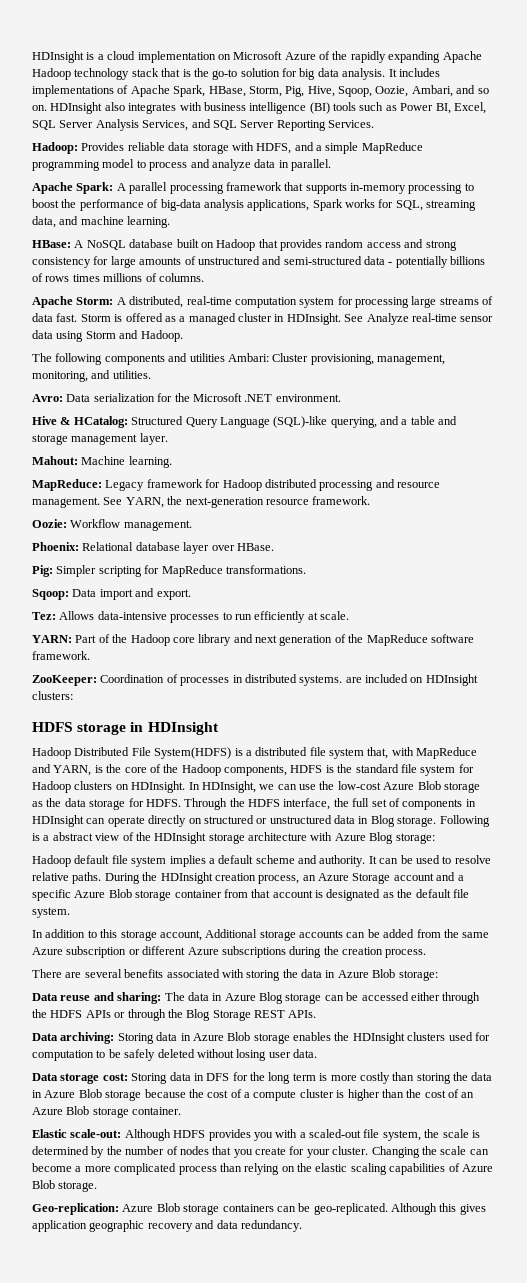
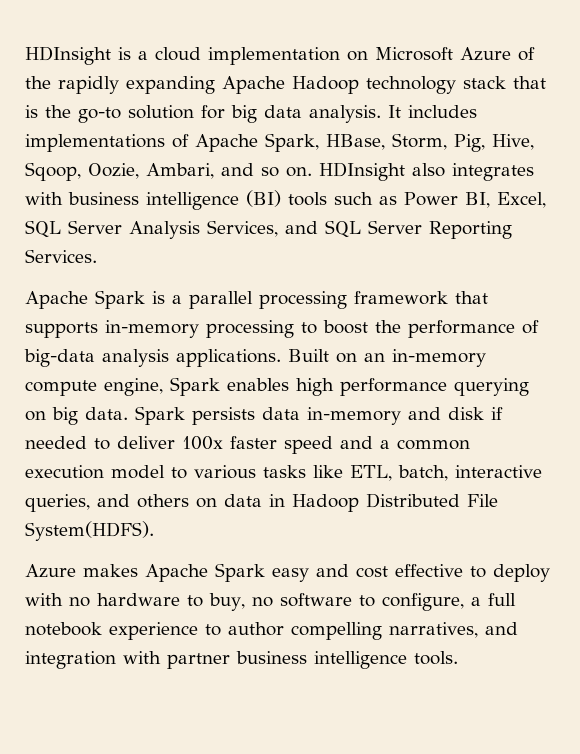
- Hadoop: Provides reliable data storage with HDFS, and a simple MapReduce programming model to process and analyze data in parallel.
- Apache Spark: A parallel processing framework that supports in-memory processing to boost the performance of big-data analysis applications, Spark works for SQL, streaming data, and machine learning.
- HBase: A NoSQL database built on Hadoop that provides random access and strong consistency for large amounts of unstructured and semi-structured data - potentially billions of rows times millions of columns.
- Apache Storm: A distributed, real-time computation system for processing large streams of data fast. Storm is offered as a managed cluster in HDInsight. See Analyze real-time sensor data using Storm and Hadoop.
- The following components and utilities Ambari: Cluster provisioning, management, monitoring, and utilities.
- Avro: Data serialization for the Microsoft .NET environment.
- Hive & HCatalog: Structured Query Language (SQL)-like querying, and a table and storage management layer.
- Mahout: Machine learning.
- MapReduce: Legacy framework for Hadoop distributed processing and resource management. See YARN, the next-generation resource framework.
- Oozie: Workflow management.
- Phoenix: Relational database layer over HBase.
- Pig: Simpler scripting for MapReduce transformations.
- Sqoop: Data import and export.
- Tez: Allows data-intensive processes to run efficiently at scale.
- YARN: Part of the Hadoop core library and next generation of the MapReduce software framework.
- ZooKeeper: Coordination of processes in distributed systems. are included on HDInsight clusters:
- HDFS storage in HDInsight
- Hadoop Distributed File System(HDFS) is a distributed file system that, with MapReduce and YARN, is the core of the Hadoop components, HDFS is the standard file system for Hadoop clusters on HDInsight. In HDInsight, we can use the low-cost Azure Blob storage as the data storage for HDFS. Through the HDFS interface, the full set of components in HDInsight can operate directly on structured or unstructured data in Blog storage. Following is a abstract view of the HDInsight storage architecture with Azure Blog storage:
- Hadoop default file system implies a default scheme and authority. It can be used to resolve relative paths. During the HDInsight creation process, an Azure Storage account and a specific Azure Blob storage container from that account is designated as the default file system.
- In addition to this storage account, Additional storage accounts can be added from the same Azure subscription or different Azure subscriptions during the creation process.
- There are several benefits associated with storing the data in Azure Blob storage:
- Data reuse and sharing: The data in Azure Blog storage can be accessed either through the HDFS APIs or through the Blog Storage REST APIs.
- Data archiving: Storing data in Azure Blob storage enables the HDInsight clusters used for computation to be safely deleted without losing user data.
- Data storage cost: Storing data in DFS for the long term is more costly than storing the data in Azure Blob storage because the cost of a compute cluster is higher than the cost of an Azure Blob storage container.
- Elastic scale-out: Although HDFS provides you with a scaled-out file system, the scale is determined by the number of nodes that you create for your cluster. Changing the scale can become a more complicated process than relying on the elastic scaling capabilities of Azure Blob storage.
- Geo-replication: Azure Blob storage containers can be geo-replicated. Although this gives application geographic recovery and data redundancy.
+ Apache Spark is a parallel processing framework that supports in-memory processing to boost the performance of big-data analysis applications. Built on an in-memory compute engine, Spark enables high performance querying on big data. Spark persists data in-memory and disk if needed to deliver 100x faster speed and a common execution model to various tasks like ETL, batch, interactive queries, and others on data in Hadoop Distributed File System(HDFS).
+ Azure makes Apache Spark easy and cost effective to deploy with no hardware to buy, no software to configure, a full notebook experience to author compelling narratives, and integration with partner business intelligence tools.

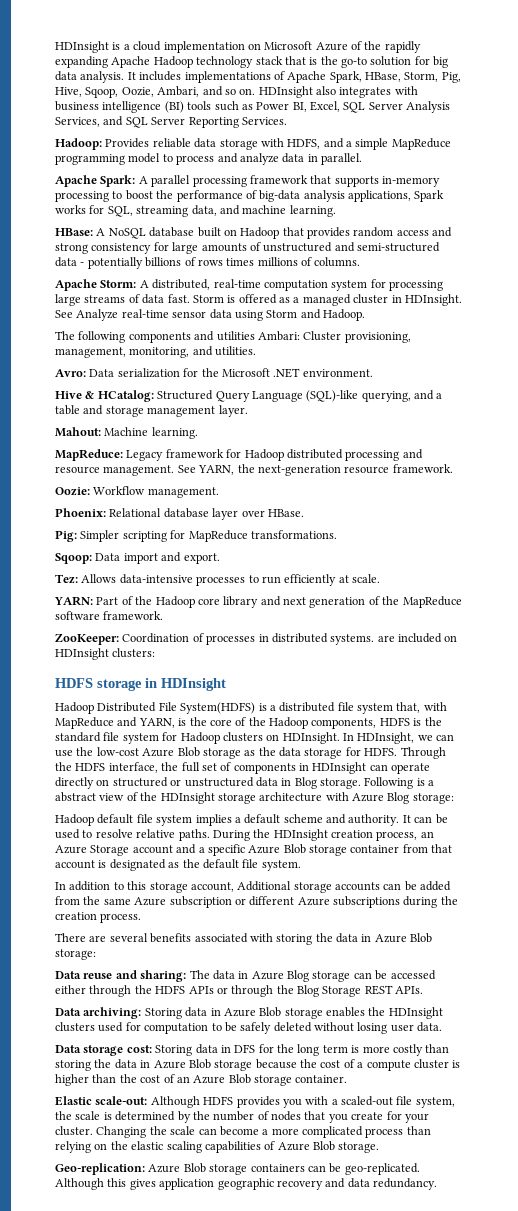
- Apache Spark is a parallel processing framework that supports in-memory processing to boost the performance of big-data analysis applications. Built on an in-memory compute engine, Spark enables high performance querying on big data. Spark persists data in-memory and disk if needed to deliver 100x faster speed and a common execution model to various tasks like ETL, batch, interactive queries, and others on data in Hadoop Distributed File System(HDFS).
- Azure makes Apache Spark easy and cost effective to deploy with no hardware to buy, no software to configure, a full notebook experience to author compelling narratives, and integration with partner business intelligence tools.
+ Hadoop: Provides reliable data storage with HDFS, and a simple MapReduce programming model to process and analyze data in parallel.
+ Apache Spark: A parallel processing framework that supports in-memory processing to boost the performance of big-data analysis applications, Spark works for SQL, streaming data, and machine learning.
+ HBase: A NoSQL database built on Hadoop that provides random access and strong consistency for large amounts of unstructured and semi-structured data - potentially billions of rows times millions of columns.
+ Apache Storm: A distributed, real-time computation system for processing large streams of data fast. Storm is offered as a managed cluster in HDInsight. See Analyze real-time sensor data using Storm and Hadoop.
+ The following components and utilities Ambari: Cluster provisioning, management, monitoring, and utilities.
+ Avro: Data serialization for the Microsoft .NET environment.
+ Hive & HCatalog: Structured Query Language (SQL)-like querying, and a table and storage management layer.
+ Mahout: Machine learning.
+ MapReduce: Legacy framework for Hadoop distributed processing and resource management. See YARN, the next-generation resource framework.
+ Oozie: Workflow management.
+ Phoenix: Relational database layer over HBase.
+ Pig: Simpler scripting for MapReduce transformations.
+ Sqoop: Data import and export.
+ Tez: Allows data-intensive processes to run efficiently at scale.
+ YARN: Part of the Hadoop core library and next generation of the MapReduce software framework.
+ ZooKeeper: Coordination of processes in distributed systems. are included on HDInsight clusters:
+ HDFS storage in HDInsight
+ Hadoop Distributed File System(HDFS) is a distributed file system that, with MapReduce and YARN, is the core of the Hadoop components, HDFS is the standard file system for Hadoop clusters on HDInsight. In HDInsight, we can use the low-cost Azure Blob storage as the data storage for HDFS. Through the HDFS interface, the full set of components in HDInsight can operate directly on structured or unstructured data in Blog storage. Following is a abstract view of the HDInsight storage architecture with Azure Blog storage:
+ Hadoop default file system implies a default scheme and authority. It can be used to resolve relative paths. During the HDInsight creation process, an Azure Storage account and a specific Azure Blob storage container from that account is designated as the default file system.
+ In addition to this storage account, Additional storage accounts can be added from the same Azure subscription or different Azure subscriptions during the creation process.
+ There are several benefits associated with storing the data in Azure Blob storage:
+ Data reuse and sharing: The data in Azure Blog storage can be accessed either through the HDFS APIs or through the Blog Storage REST APIs.
+ Data archiving: Storing data in Azure Blob storage enables the HDInsight clusters used for computation to be safely deleted without losing user data.
+ Data storage cost: Storing data in DFS for the long term is more costly than storing the data in Azure Blob storage because the cost of a compute cluster is higher than the cost of an Azure Blob storage container.
+ Elastic scale-out: Although HDFS provides you with a scaled-out file system, the scale is determined by the number of nodes that you create for your cluster. Changing the scale can become a more complicated process than relying on the elastic scaling capabilities of Azure Blob storage.
+ Geo-replication: Azure Blob storage containers can be geo-replicated. Although this gives application geographic recovery and data redundancy.

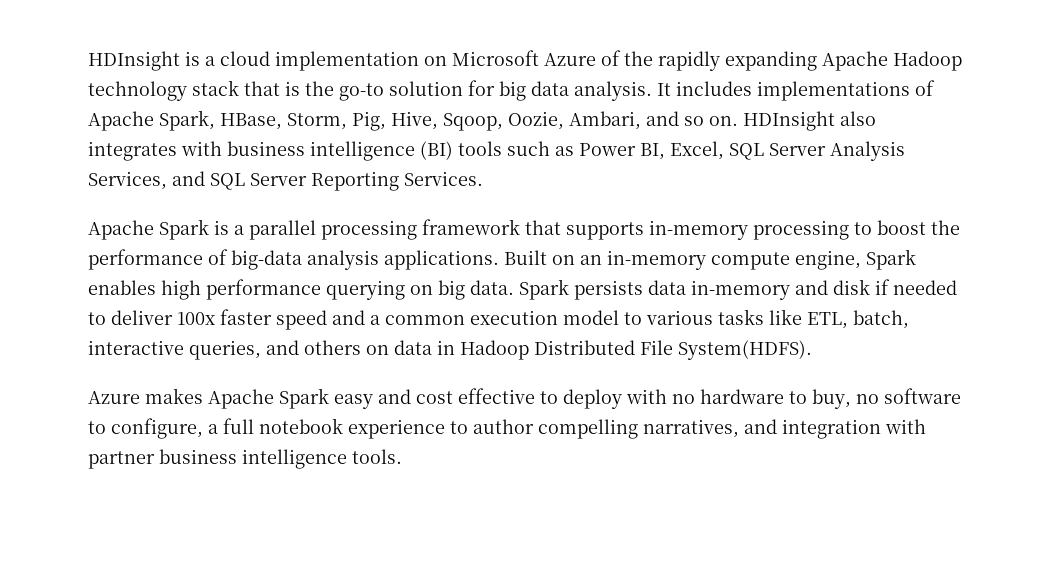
- Hadoop: Provides reliable data storage with HDFS, and a simple MapReduce programming model to process and analyze data in parallel.
- Apache Spark: A parallel processing framework that supports in-memory processing to boost the performance of big-data analysis applications, Spark works for SQL, streaming data, and machine learning.
- HBase: A NoSQL database built on Hadoop that provides random access and strong consistency for large amounts of unstructured and semi-structured data - potentially billions of rows times millions of columns.
- Apache Storm: A distributed, real-time computation system for processing large streams of data fast. Storm is offered as a managed cluster in HDInsight. See Analyze real-time sensor data using Storm and Hadoop.
- The following components and utilities Ambari: Cluster provisioning, management, monitoring, and utilities.
- Avro: Data serialization for the Microsoft .NET environment.
- Hive & HCatalog: Structured Query Language (SQL)-like querying, and a table and storage management layer.
- Mahout: Machine learning.
- MapReduce: Legacy framework for Hadoop distributed processing and resource management. See YARN, the next-generation resource framework.
- Oozie: Workflow management.
- Phoenix: Relational database layer over HBase.
- Pig: Simpler scripting for MapReduce transformations.
- Sqoop: Data import and export.
- Tez: Allows data-intensive processes to run efficiently at scale.
- YARN: Part of the Hadoop core library and next generation of the MapReduce software framework.
- ZooKeeper: Coordination of processes in distributed systems. are included on HDInsight clusters:
- HDFS storage in HDInsight
- Hadoop Distributed File System(HDFS) is a distributed file system that, with MapReduce and YARN, is the core of the Hadoop components, HDFS is the standard file system for Hadoop clusters on HDInsight. In HDInsight, we can use the low-cost Azure Blob storage as the data storage for HDFS. Through the HDFS interface, the full set of components in HDInsight can operate directly on structured or unstructured data in Blog storage. Following is a abstract view of the HDInsight storage architecture with Azure Blog storage:
- Hadoop default file system implies a default scheme and authority. It can be used to resolve relative paths. During the HDInsight creation process, an Azure Storage account and a specific Azure Blob storage container from that account is designated as the default file system.
- In addition to this storage account, Additional storage accounts can be added from the same Azure subscription or different Azure subscriptions during the creation process.
- There are several benefits associated with storing the data in Azure Blob storage:
- Data reuse and sharing: The data in Azure Blog storage can be accessed either through the HDFS APIs or through the Blog Storage REST APIs.
- Data archiving: Storing data in Azure Blob storage enables the HDInsight clusters used for computation to be safely deleted without losing user data.
- Data storage cost: Storing data in DFS for the long term is more costly than storing the data in Azure Blob storage because the cost of a compute cluster is higher than the cost of an Azure Blob storage container.
- Elastic scale-out: Although HDFS provides you with a scaled-out file system, the scale is determined by the number of nodes that you create for your cluster. Changing the scale can become a more complicated process than relying on the elastic scaling capabilities of Azure Blob storage.
- Geo-replication: Azure Blob storage containers can be geo-replicated. Although this gives application geographic recovery and data redundancy.
+ Apache Spark is a parallel processing framework that supports in-memory processing to boost the performance of big-data analysis applications. Built on an in-memory compute engine, Spark enables high performance querying on big data. Spark persists data in-memory and disk if needed to deliver 100x faster speed and a common execution model to various tasks like ETL, batch, interactive queries, and others on data in Hadoop Distributed File System(HDFS).
+ Azure makes Apache Spark easy and cost effective to deploy with no hardware to buy, no software to configure, a full notebook experience to author compelling narratives, and integration with partner business intelligence tools.

